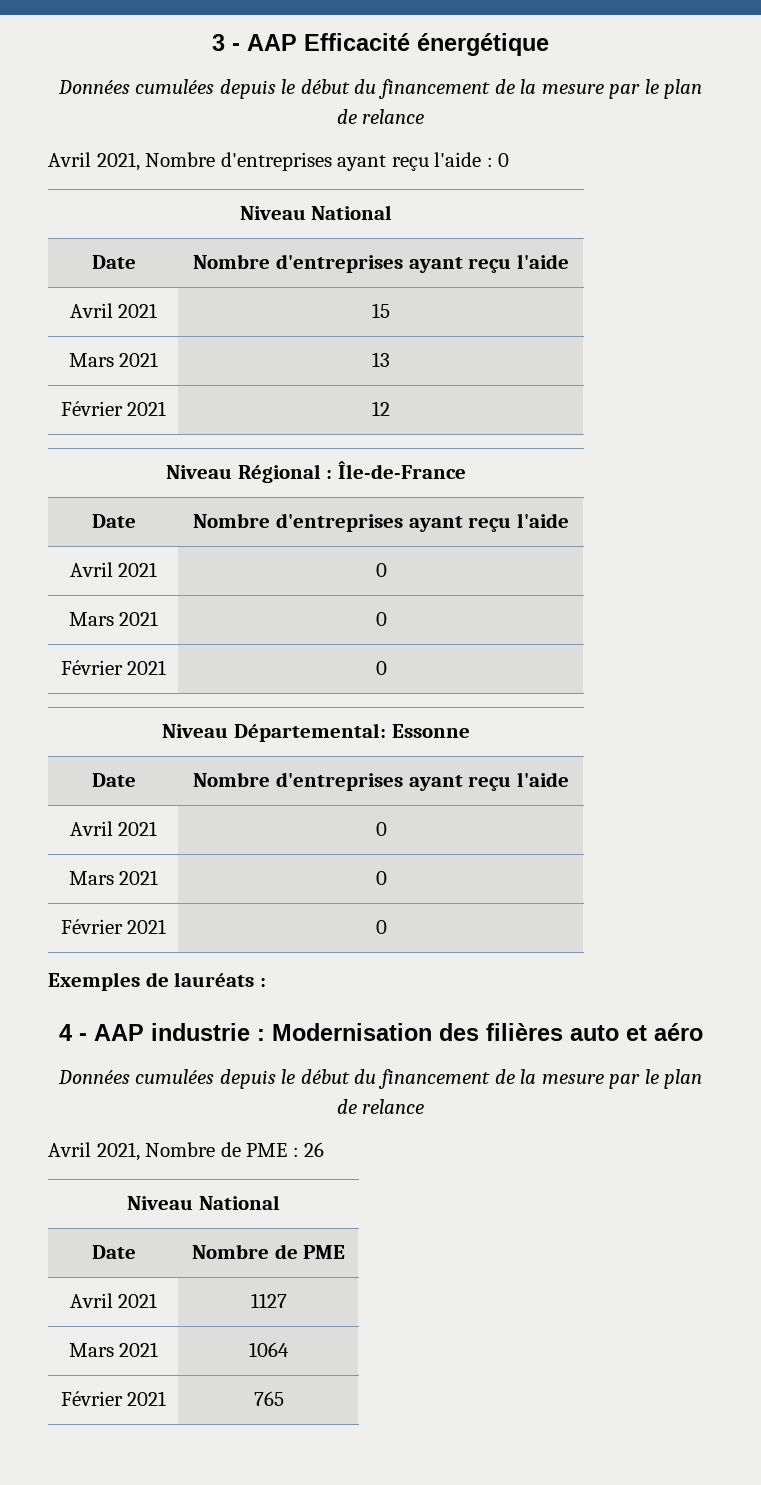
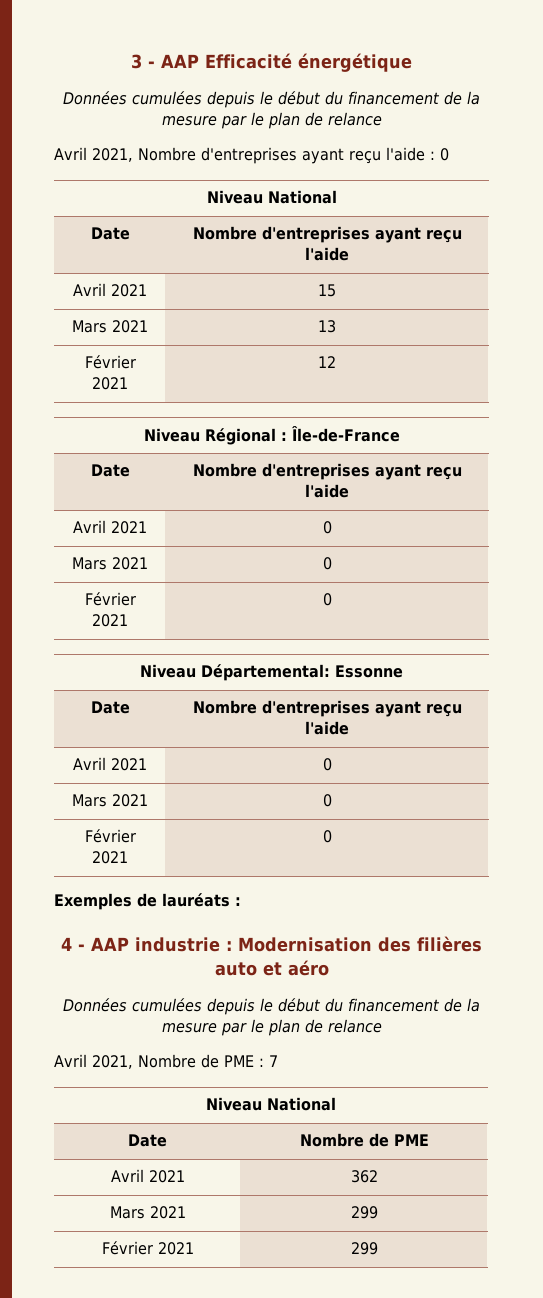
- Avril 2021, Nombre de PME : 26
+ Avril 2021, Nombre de PME : 7
- Avril 2021 | 1127
- Mars 2021 | 1064
- Février 2021 | 765
+ Avril 2021 | 362
+ Mars 2021 | 299
+ Février 2021 | 299

